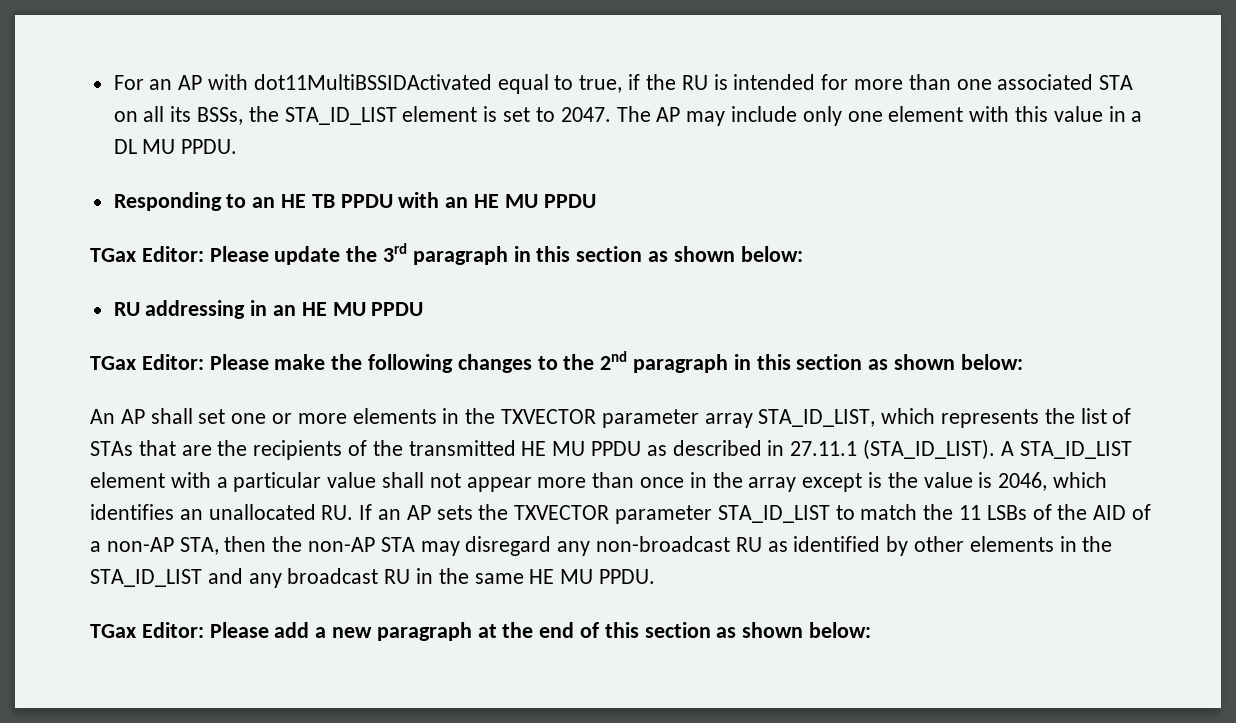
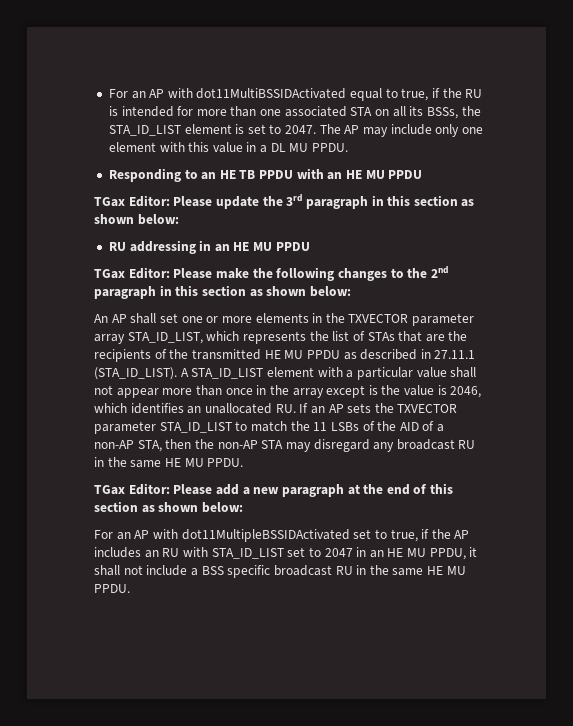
- A STA_ID_LIST element with a particular value shall not appear more than once in the array except is the value is 2046, which identifies an unallocated RU. If an AP sets the TXVECTOR parameter STA_ID_LIST to match the 11 LSBs of the AID of a non-AP STA, then the non-AP STA may disregard any non-broadcast RU as identified by other elements in the STA_ID_LIST and any broadcast RU in the same HE MU PPDU.
+ A STA_ID_LIST element with a particular value shall not appear more than once in the array except is the value is 2046, which identifies an unallocated RU. If an AP sets the TXVECTOR parameter STA_ID_LIST to match the 11 LSBs of the AID of a non-AP STA, then the non-AP STA may disregard any broadcast RU in the same HE MU PPDU.
+ For an AP with dot11MultipleBSSIDActivated set to true, if the AP includes an RU with STA_ID_LIST set to 2047 in an HE MU PPDU, it shall not include a BSS specific broadcast RU in the same HE MU PPDU.

